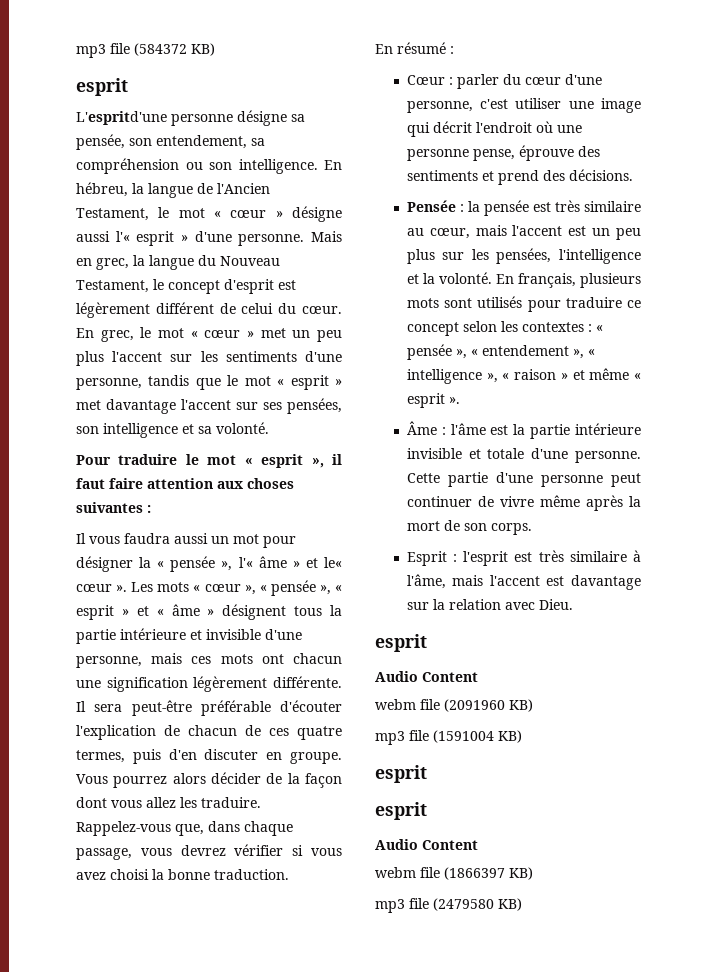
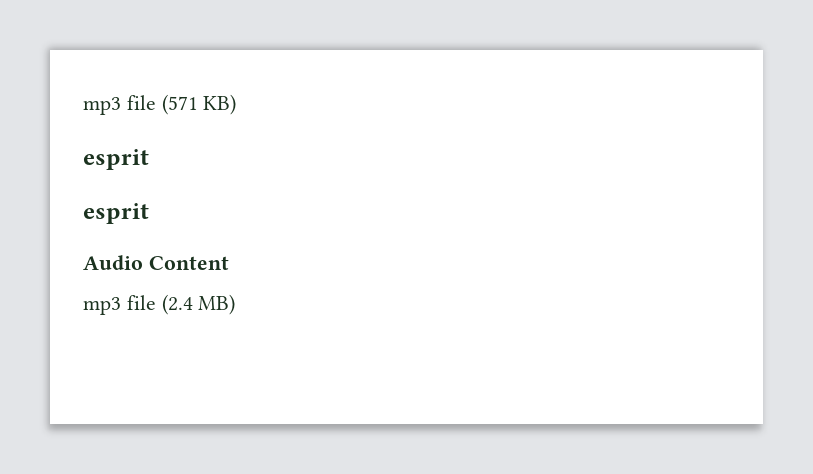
- mp3 file (584372 KB)
- esprit
- L'espritd'une personne désigne sa pensée, son entendement, sa compréhension ou son intelligence. En hébreu, la langue de l'Ancien Testament, le mot « cœur » désigne aussi l'« esprit » d'une personne. Mais en grec, la langue du Nouveau Testament, le concept d'esprit est légèrement différent de celui du cœur. En grec, le mot « cœur » met un peu plus l'accent sur les sentiments d'une personne, tandis que le mot « esprit » met davantage l'accent sur ses pensées, son intelligence et sa volonté.
- Pour traduire le mot « esprit », il faut faire attention aux choses suivantes :
- Il vous faudra aussi un mot pour désigner la « pensée », l'« âme » et le« cœur ». Les mots « cœur », « pensée », « esprit » et « âme » désignent tous la partie intérieure et invisible d'une personne, mais ces mots ont chacun une signification légèrement différente. Il sera peut-être préférable d'écouter l'explication de chacun de ces quatre termes, puis d'en discuter en groupe. Vous pourrez alors décider de la façon dont vous allez les traduire. Rappelez-vous que, dans chaque passage, vous devrez vérifier si vous avez choisi la bonne traduction.
- En résumé :
- Cœur : parler du cœur d'une personne, c'est utiliser une image qui décrit l'endroit où une personne pense, éprouve des sentiments et prend des décisions.
- Pensée : la pensée est très similaire au cœur, mais l'accent est un peu plus sur les pensées, l'intelligence et la volonté. En français, plusieurs mots sont utilisés pour traduire ce concept selon les contextes : « pensée », « entendement », « intelligence », « raison » et même « esprit ».
- Âme : l'âme est la partie intérieure invisible et totale d'une personne. Cette partie d'une personne peut continuer de vivre même après la mort de son corps.
- Esprit : l'esprit est très similaire à l'âme, mais l'accent est davantage sur la relation avec Dieu.
- esprit
- Audio Content
- webm file (2091960 KB)
- mp3 file (1591004 KB)
+ mp3 file (571 KB)
- webm file (1866397 KB)
- mp3 file (2479580 KB)
+ mp3 file (2.4 MB)

